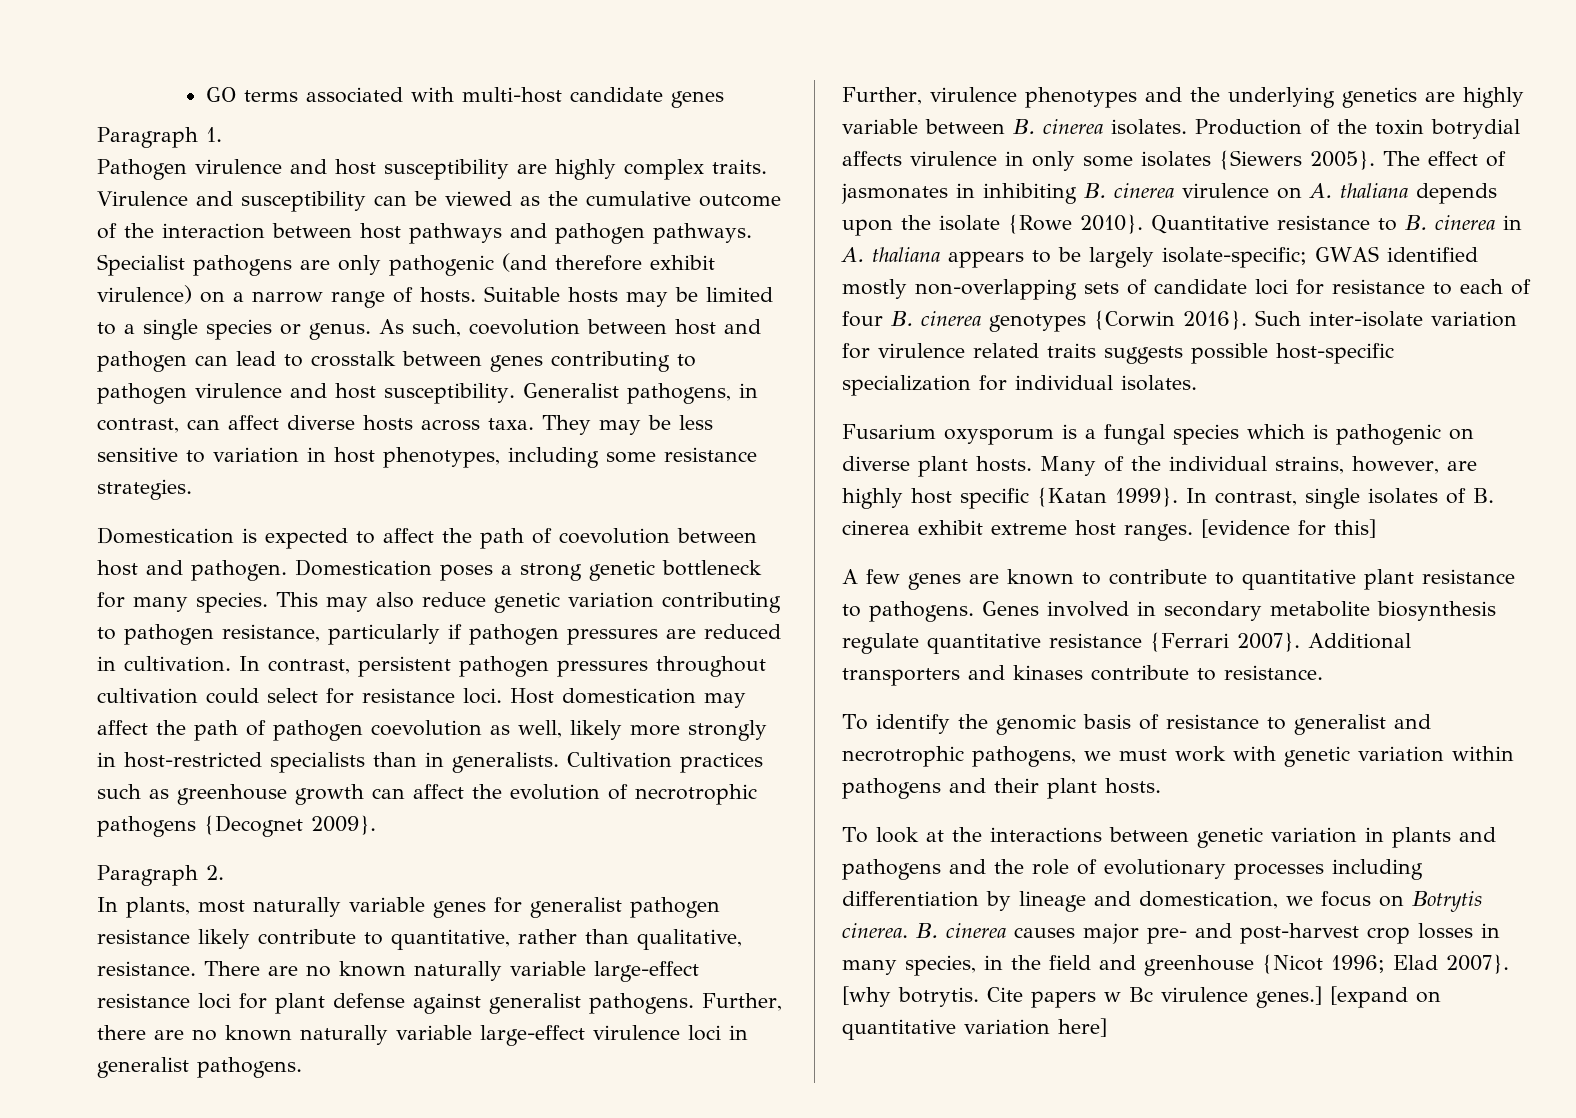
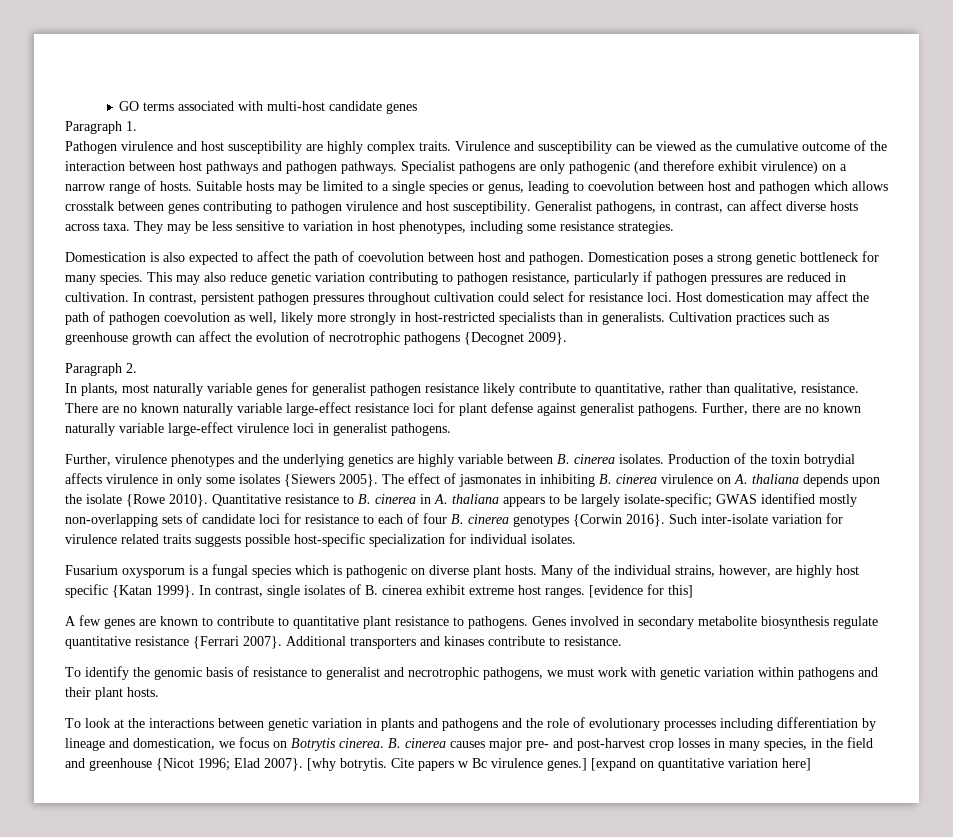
- Suitable hosts may be limited to a single species or genus. As such, coevolution between host and pathogen can lead to crosstalk between genes contributing to pathogen virulence and host susceptibility.
+ Suitable hosts may be limited to a single species or genus, leading to coevolution between host and pathogen which allows crosstalk between genes contributing to pathogen virulence and host susceptibility.
- Domestication is expected to affect the path of coevolution between host and pathogen.
+ Domestication is also expected to affect the path of coevolution between host and pathogen.

